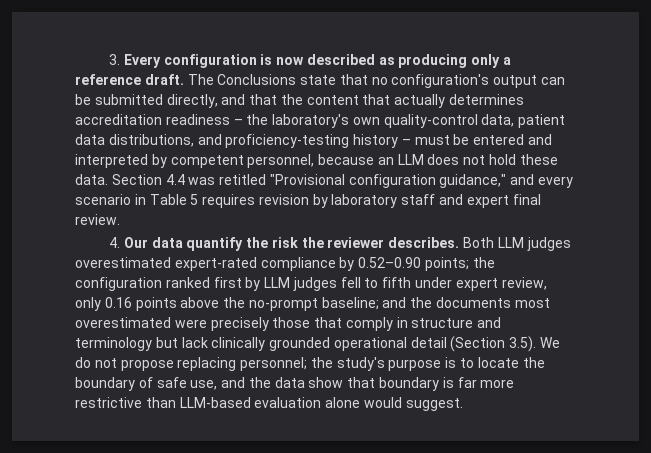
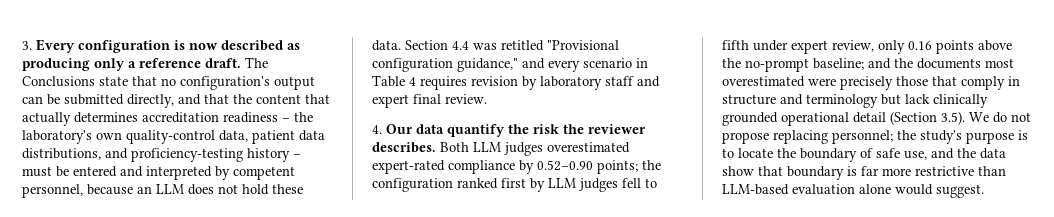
- Section 4.4 was retitled "Provisional configuration guidance," and every scenario in Table 5 requires revision by laboratory staff and expert final review.
+ Section 4.4 was retitled "Provisional configuration guidance," and every scenario in Table 4 requires revision by laboratory staff and expert final review.

